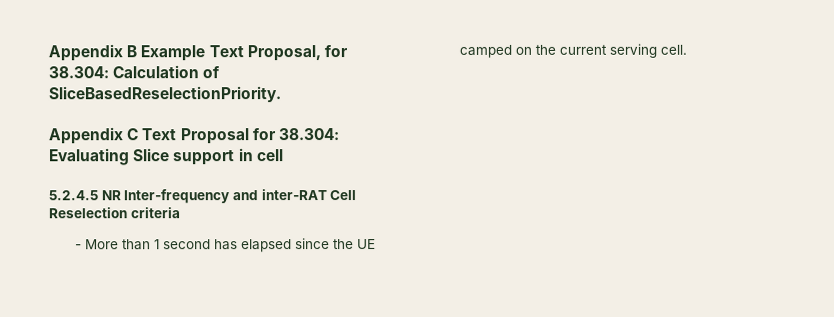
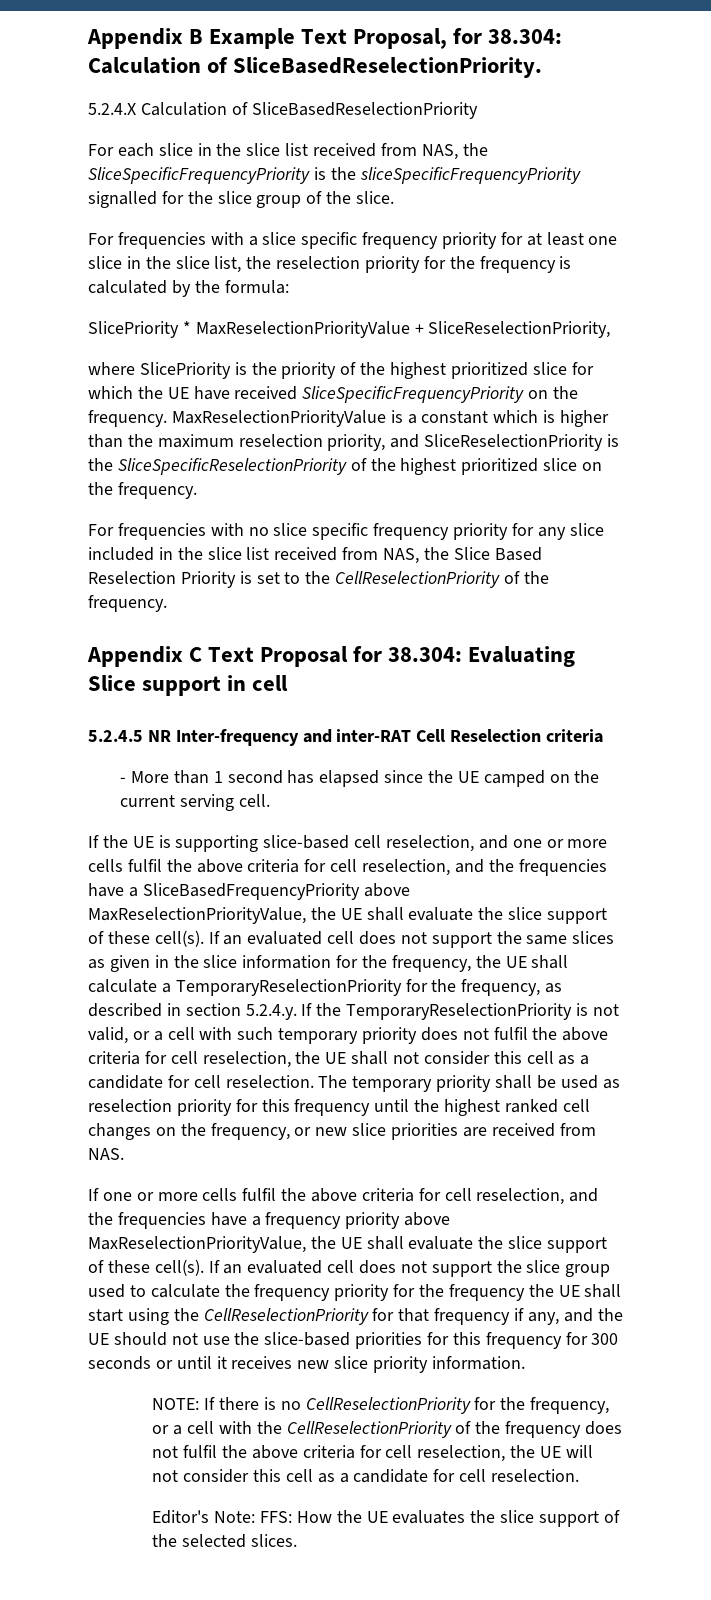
+ 5.2.4.X Calculation of SliceBasedReselectionPriority
+ For each slice in the slice list received from NAS, the SliceSpecificFrequencyPriority is the sliceSpecificFrequencyPriority signalled for the slice group of the slice.
+ For frequencies with a slice specific frequency priority for at least one slice in the slice list, the reselection priority for the frequency is calculated by the formula:
+ SlicePriority * MaxReselectionPriorityValue + SliceReselectionPriority,
+ where SlicePriority is the priority of the highest prioritized slice for which the UE have received SliceSpecificFrequencyPriority on the frequency. MaxReselectionPriorityValue is a constant which is higher than the maximum reselection priority, and SliceReselectionPriority is the SliceSpecificReselectionPriority of the highest prioritized slice on the frequency.
+ For frequencies with no slice specific frequency priority for any slice included in the slice list received from NAS, the Slice Based Reselection Priority is set to the CellReselectionPriority of the frequency.
+ If the UE is supporting slice-based cell reselection, and one or more cells fulfil the above criteria for cell reselection, and the frequencies have a SliceBasedFrequencyPriority above MaxReselectionPriorityValue, the UE shall evaluate the slice support of these cell(s). If an evaluated cell does not support the same slices as given in the slice information for the frequency, the UE shall calculate a TemporaryReselectionPriority for the frequency, as described in section 5.2.4.y. If the TemporaryReselectionPriority is not valid, or a cell with such temporary priority does not fulfil the above criteria for cell reselection, the UE shall not consider this cell as a candidate for cell reselection. The temporary priority shall be used as reselection priority for this frequency until the highest ranked cell changes on the frequency, or new slice priorities are received from NAS.
+ If one or more cells fulfil the above criteria for cell reselection, and the frequencies have a frequency priority above MaxReselectionPriorityValue, the UE shall evaluate the slice support of these cell(s). If an evaluated cell does not support the slice group used to calculate the frequency priority for the frequency the UE shall start using the CellReselectionPriority for that frequency if any, and the UE should not use the slice-based priorities for this frequency for 300 seconds or until it receives new slice priority information.
+ NOTE: If there is no CellReselectionPriority for the frequency, or a cell with the CellReselectionPriority of the frequency does not fulfil the above criteria for cell reselection, the UE will not consider this cell as a candidate for cell reselection.
+ Editor's Note: FFS: How the UE evaluates the slice support of the selected slices.

